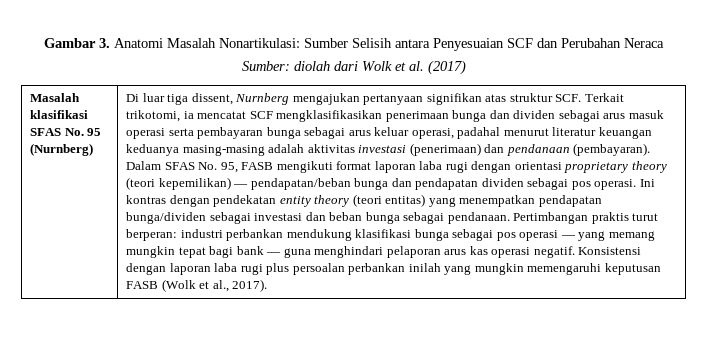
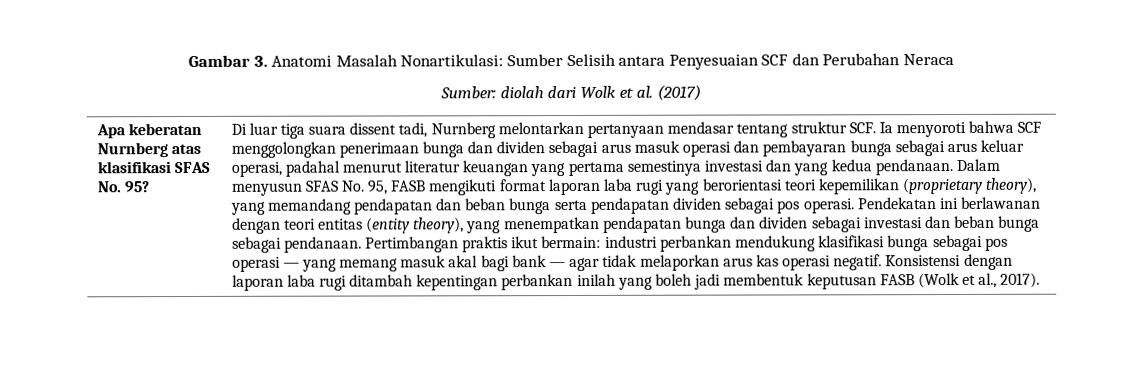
- Masalah klasifikasi SFAS No. 95 (Nurnberg)
+ Apa keberatan Nurnberg atas klasifikasi SFAS No. 95?
- Di luar tiga dissent, Nurnberg mengajukan pertanyaan signifikan atas struktur SCF. Terkait trikotomi, ia mencatat SCF mengklasifikasikan penerimaan bunga dan dividen sebagai arus masuk operasi serta pembayaran bunga sebagai arus keluar operasi, padahal menurut literatur keuangan keduanya masing-masing adalah aktivitas investasi (penerimaan) dan pendanaan (pembayaran). Dalam SFAS No. 95, FASB mengikuti format laporan laba rugi dengan orientasi proprietary theory (teori kepemilikan) — pendapatan/beban bunga dan pendapatan dividen sebagai pos operasi.
+ Di luar tiga suara dissent tadi, Nurnberg melontarkan pertanyaan mendasar tentang struktur SCF. Ia menyoroti bahwa SCF menggolongkan penerimaan bunga dan dividen sebagai arus masuk operasi dan pembayaran bunga sebagai arus keluar operasi, padahal menurut literatur keuangan yang pertama semestinya investasi dan yang kedua pendanaan. Dalam menyusun SFAS No. 95, FASB mengikuti format laporan laba rugi yang berorientasi teori kepemilikan (proprietary theory), yang memandang pendapatan dan beban bunga serta pendapatan dividen sebagai pos operasi.
- Ini kontras dengan pendekatan entity theory (teori entitas) yang menempatkan pendapatan bunga/dividen sebagai investasi dan beban bunga sebagai pendanaan.
+ Pendekatan ini berlawanan dengan teori entitas (entity theory), yang menempatkan pendapatan bunga dan dividen sebagai investasi dan beban bunga sebagai pendanaan.
- Pertimbangan praktis turut berperan: industri perbankan mendukung klasifikasi bunga sebagai pos operasi — yang memang mungkin tepat bagi bank — guna menghindari pelaporan arus kas operasi negatif.
+ Pertimbangan praktis ikut bermain: industri perbankan mendukung klasifikasi bunga sebagai pos operasi — yang memang masuk akal bagi bank — agar tidak melaporkan arus kas operasi negatif.
- Konsistensi dengan laporan laba rugi plus persoalan perbankan inilah yang mungkin memengaruhi keputusan FASB (Wolk et al., 2017).
+ Konsistensi dengan laporan laba rugi ditambah kepentingan perbankan inilah yang boleh jadi membentuk keputusan FASB (Wolk et al., 2017).

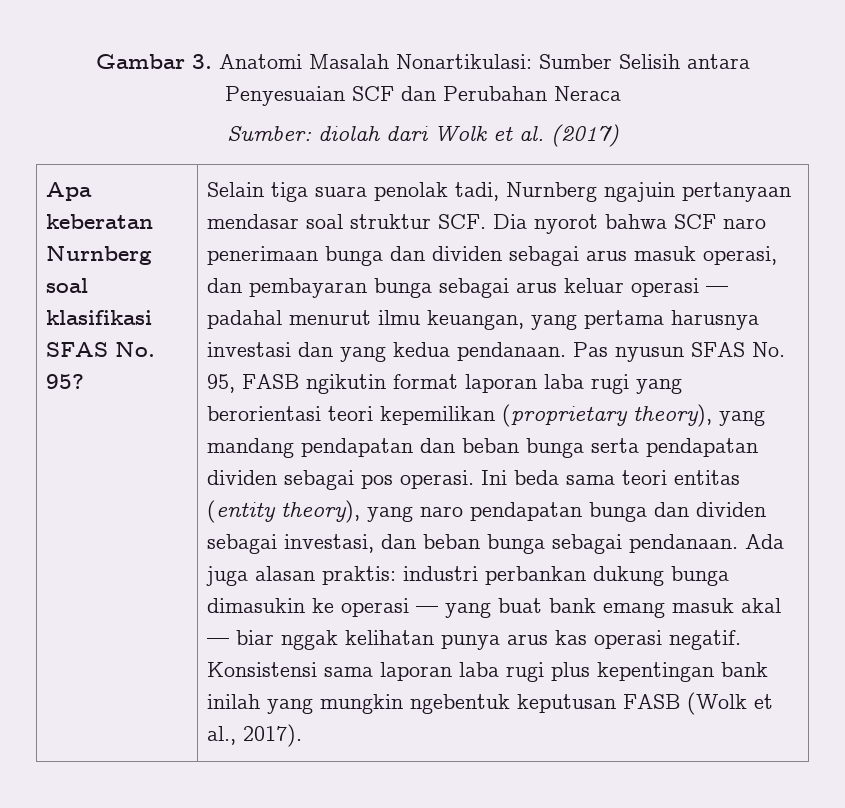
- Apa keberatan Nurnberg atas klasifikasi SFAS No. 95?
+ Apa keberatan Nurnberg soal klasifikasi SFAS No. 95?
- Di luar tiga suara dissent tadi, Nurnberg melontarkan pertanyaan mendasar tentang struktur SCF. Ia menyoroti bahwa SCF menggolongkan penerimaan bunga dan dividen sebagai arus masuk operasi dan pembayaran bunga sebagai arus keluar operasi, padahal menurut literatur keuangan yang pertama semestinya investasi dan yang kedua pendanaan.
+ Selain tiga suara penolak tadi, Nurnberg ngajuin pertanyaan mendasar soal struktur SCF. Dia nyorot bahwa SCF naro penerimaan bunga dan dividen sebagai arus masuk operasi, dan pembayaran bunga sebagai arus keluar operasi — padahal menurut ilmu keuangan, yang pertama harusnya investasi dan yang kedua pendanaan.
- Dalam menyusun SFAS No. 95, FASB mengikuti format laporan laba rugi yang berorientasi teori kepemilikan (proprietary theory), yang memandang pendapatan dan beban bunga serta pendapatan dividen sebagai pos operasi.
+ Pas nyusun SFAS No. 95, FASB ngikutin format laporan laba rugi yang berorientasi teori kepemilikan (proprietary theory), yang mandang pendapatan dan beban bunga serta pendapatan dividen sebagai pos operasi.
- Pendekatan ini berlawanan dengan teori entitas (entity theory), yang menempatkan pendapatan bunga dan dividen sebagai investasi dan beban bunga sebagai pendanaan.
+ Ini beda sama teori entitas (entity theory), yang naro pendapatan bunga dan dividen sebagai investasi, dan beban bunga sebagai pendanaan.
- Pertimbangan praktis ikut bermain: industri perbankan mendukung klasifikasi bunga sebagai pos operasi — yang memang masuk akal bagi bank — agar tidak melaporkan arus kas operasi negatif.
+ Ada juga alasan praktis: industri perbankan dukung bunga dimasukin ke operasi — yang buat bank emang masuk akal — biar nggak kelihatan punya arus kas operasi negatif.
- Konsistensi dengan laporan laba rugi ditambah kepentingan perbankan inilah yang boleh jadi membentuk keputusan FASB (Wolk et al., 2017).
+ Konsistensi sama laporan laba rugi plus kepentingan bank inilah yang mungkin ngebentuk keputusan FASB (Wolk et al., 2017).

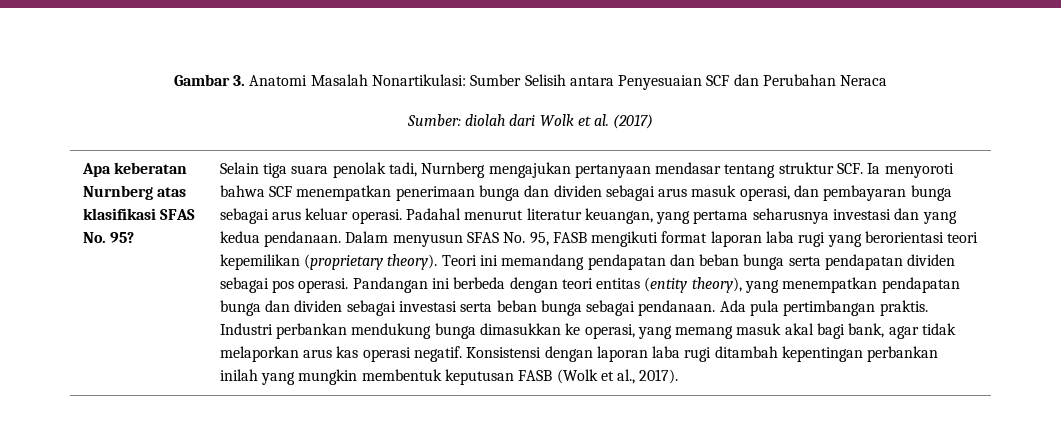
- Apa keberatan Nurnberg soal klasifikasi SFAS No. 95?
+ Apa keberatan Nurnberg atas klasifikasi SFAS No. 95?
- Selain tiga suara penolak tadi, Nurnberg ngajuin pertanyaan mendasar soal struktur SCF. Dia nyorot bahwa SCF naro penerimaan bunga dan dividen sebagai arus masuk operasi, dan pembayaran bunga sebagai arus keluar operasi — padahal menurut ilmu keuangan, yang pertama harusnya investasi dan yang kedua pendanaan.
+ Selain tiga suara penolak tadi, Nurnberg mengajukan pertanyaan mendasar tentang struktur SCF. Ia menyoroti bahwa SCF menempatkan penerimaan bunga dan dividen sebagai arus masuk operasi, dan pembayaran bunga sebagai arus keluar operasi. Padahal menurut literatur keuangan, yang pertama seharusnya investasi dan yang kedua pendanaan.
- Pas nyusun SFAS No. 95, FASB ngikutin format laporan laba rugi yang berorientasi teori kepemilikan (proprietary theory), yang mandang pendapatan dan beban bunga serta pendapatan dividen sebagai pos operasi.
+ Dalam menyusun SFAS No. 95, FASB mengikuti format laporan laba rugi yang berorientasi teori kepemilikan (proprietary theory). Teori ini memandang pendapatan dan beban bunga serta pendapatan dividen sebagai pos operasi.
- Ini beda sama teori entitas (entity theory), yang naro pendapatan bunga dan dividen sebagai investasi, dan beban bunga sebagai pendanaan.
+ Pandangan ini berbeda dengan teori entitas (entity theory), yang menempatkan pendapatan bunga dan dividen sebagai investasi serta beban bunga sebagai pendanaan.
- Ada juga alasan praktis: industri perbankan dukung bunga dimasukin ke operasi — yang buat bank emang masuk akal — biar nggak kelihatan punya arus kas operasi negatif.
+ Ada pula pertimbangan praktis. Industri perbankan mendukung bunga dimasukkan ke operasi, yang memang masuk akal bagi bank, agar tidak melaporkan arus kas operasi negatif.
- Konsistensi sama laporan laba rugi plus kepentingan bank inilah yang mungkin ngebentuk keputusan FASB (Wolk et al., 2017).
+ Konsistensi dengan laporan laba rugi ditambah kepentingan perbankan inilah yang mungkin membentuk keputusan FASB (Wolk et al., 2017).

